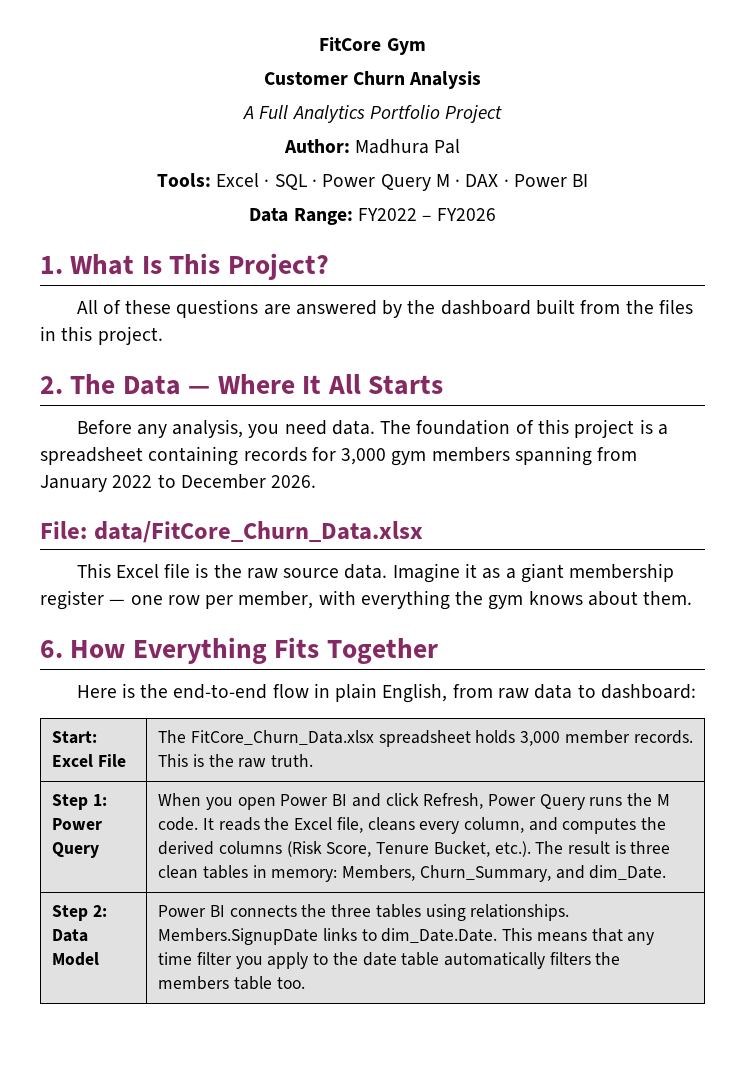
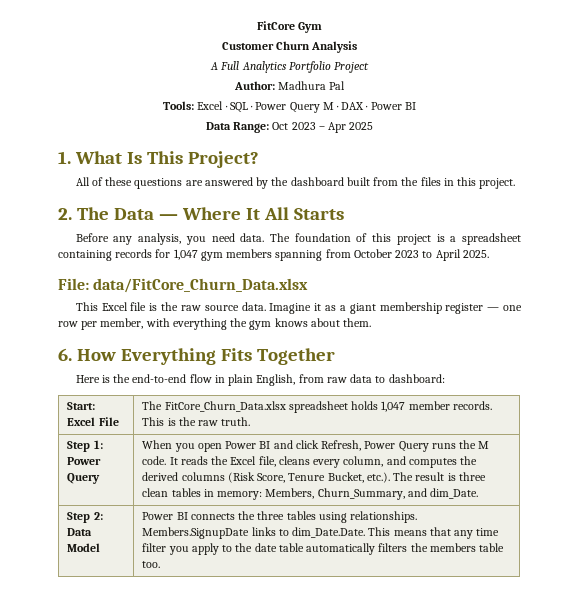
- Data Range: FY2022 – FY2026
+ Data Range: Oct 2023 – Apr 2025
- The foundation of this project is a spreadsheet containing records for 3,000 gym members spanning from January 2022 to December 2026.
+ The foundation of this project is a spreadsheet containing records for 1,047 gym members spanning from October 2023 to April 2025.
- Start: Excel File | The FitCore_Churn_Data.xlsx spreadsheet holds 3,000 member records. This is the raw truth.
+ Start: Excel File | The FitCore_Churn_Data.xlsx spreadsheet holds 1,047 member records. This is the raw truth.

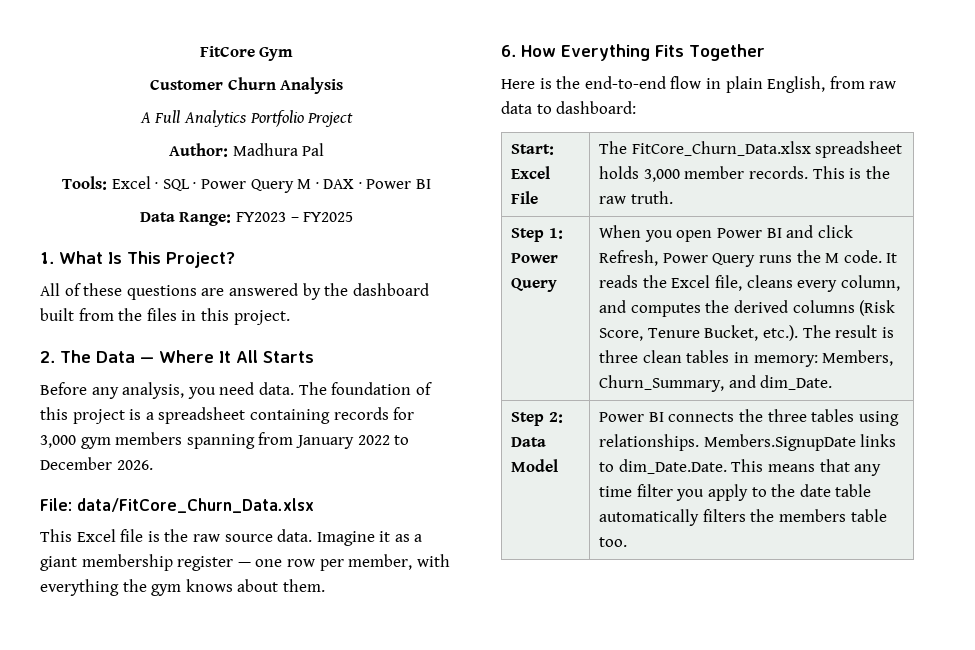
- Data Range: Oct 2023 – Apr 2025
+ Data Range: FY2023 – FY2025
- The foundation of this project is a spreadsheet containing records for 1,047 gym members spanning from October 2023 to April 2025.
+ The foundation of this project is a spreadsheet containing records for 3,000 gym members spanning from January 2022 to December 2026.
- Start: Excel File | The FitCore_Churn_Data.xlsx spreadsheet holds 1,047 member records. This is the raw truth.
+ Start: Excel File | The FitCore_Churn_Data.xlsx spreadsheet holds 3,000 member records. This is the raw truth.

